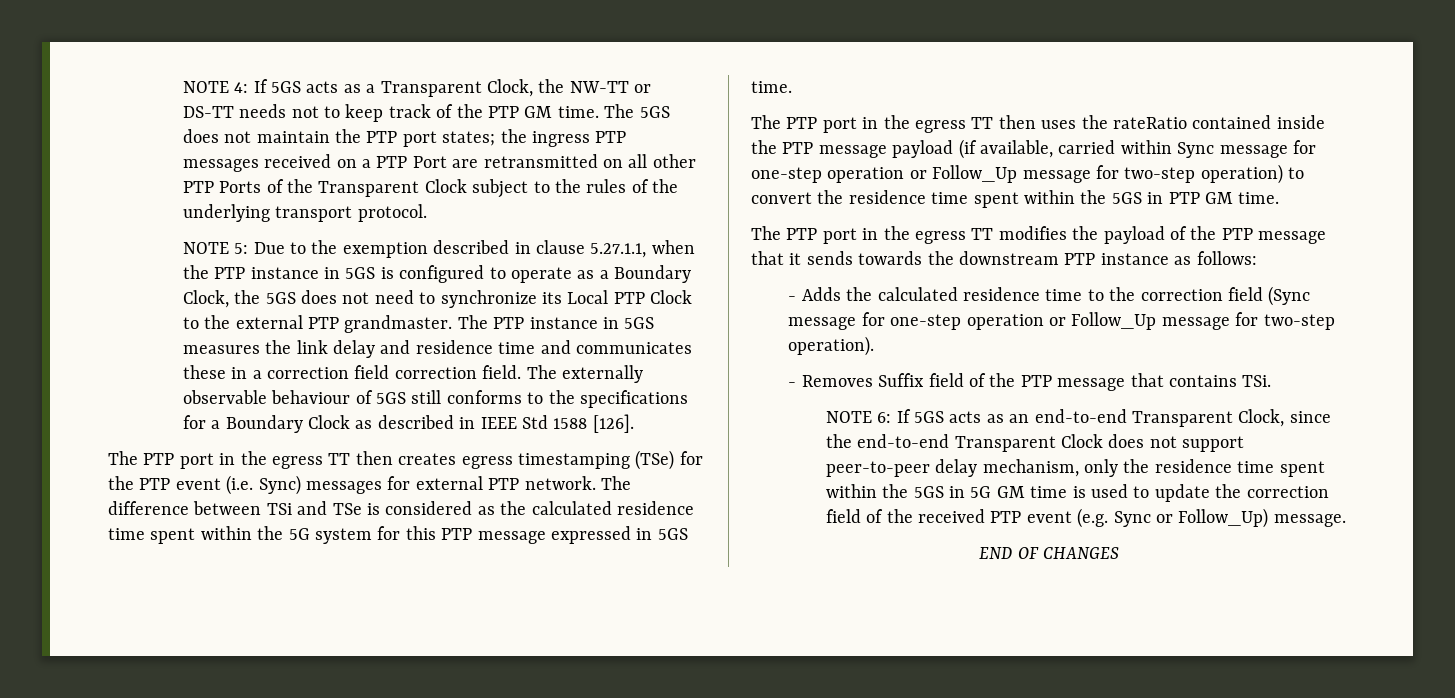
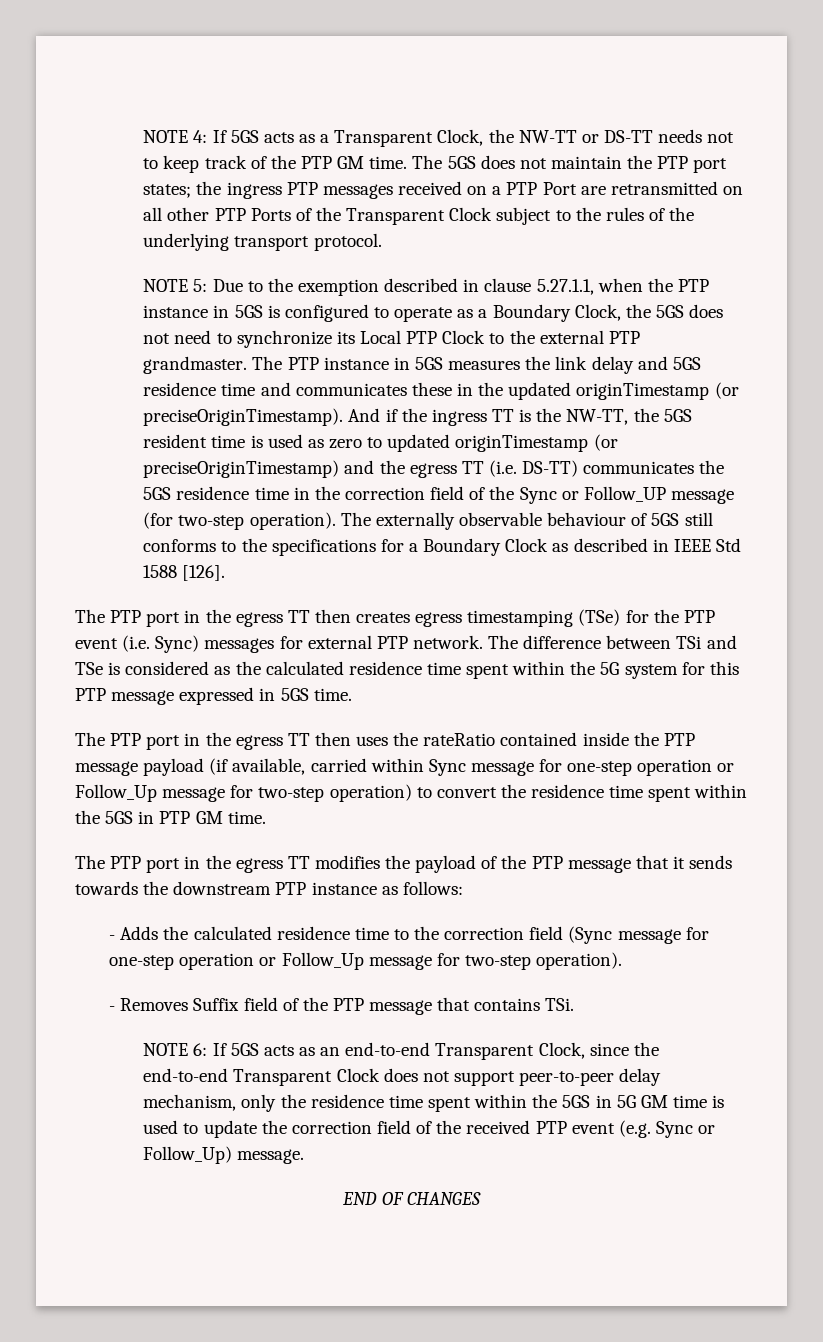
- The PTP instance in 5GS measures the link delay and residence time and communicates these in a correction field correction field.
+ The PTP instance in 5GS measures the link delay and 5GS residence time and communicates these in the updated originTimestamp (or preciseOriginTimestamp). And if the ingress TT is the NW-TT, the 5GS resident time is used as zero to updated originTimestamp (or preciseOriginTimestamp) and the egress TT (i.e. DS-TT) communicates the 5GS residence time in the correction field of the Sync or Follow_UP message (for two-step operation).

